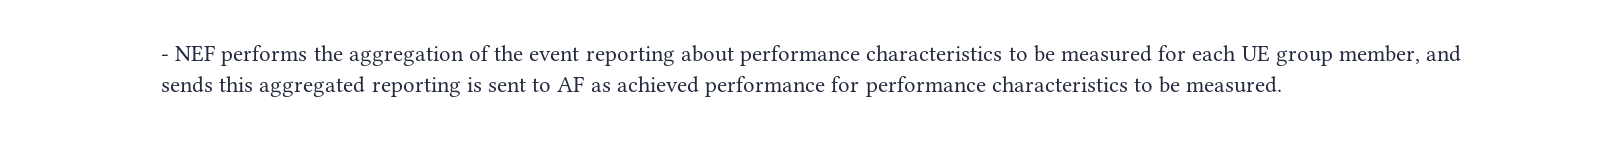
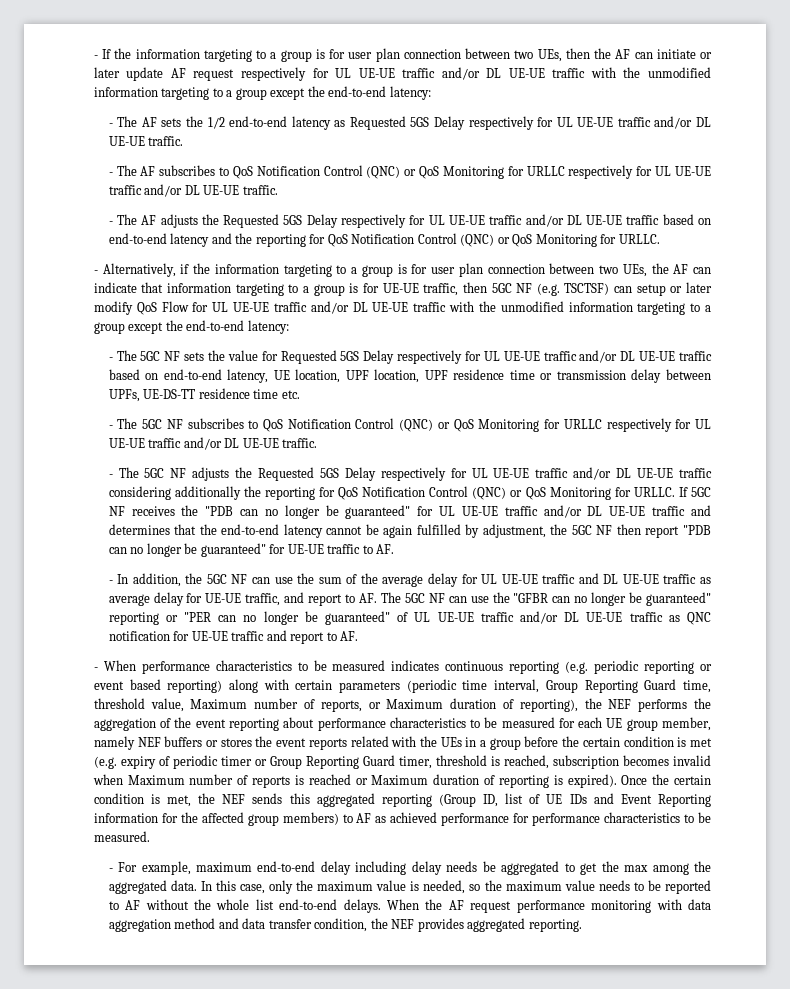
- - NEF performs the aggregation of the event reporting about performance characteristics to be measured for each UE group member, and sends this aggregated reporting is sent to AF as achieved performance for performance characteristics to be measured.
+ - If the information targeting to a group is for user plan connection between two UEs, then the AF can initiate or later update AF request respectively for UL UE-UE traffic and/or DL UE-UE traffic with the unmodified information targeting to a group except the end-to-end latency:
+ - The AF sets the 1/2 end-to-end latency as Requested 5GS Delay respectively for UL UE-UE traffic and/or DL UE-UE traffic.
+ - The AF subscribes to QoS Notification Control (QNC) or QoS Monitoring for URLLC respectively for UL UE-UE traffic and/or DL UE-UE traffic.
+ - The AF adjusts the Requested 5GS Delay respectively for UL UE-UE traffic and/or DL UE-UE traffic based on end-to-end latency and the reporting for QoS Notification Control (QNC) or QoS Monitoring for URLLC.
+ - Alternatively, if the information targeting to a group is for user plan connection between two UEs, the AF can indicate that information targeting to a group is for UE-UE traffic, then 5GC NF (e.g. TSCTSF) can setup or later modify QoS Flow for UL UE-UE traffic and/or DL UE-UE traffic with the unmodified information targeting to a group except the end-to-end latency:
+ - The 5GC NF sets the value for Requested 5GS Delay respectively for UL UE-UE traffic and/or DL UE-UE traffic based on end-to-end latency, UE location, UPF location, UPF residence time or transmission delay between UPFs, UE-DS-TT residence time etc.
+ - The 5GC NF subscribes to QoS Notification Control (QNC) or QoS Monitoring for URLLC respectively for UL UE-UE traffic and/or DL UE-UE traffic.
+ - The 5GC NF adjusts the Requested 5GS Delay respectively for UL UE-UE traffic and/or DL UE-UE traffic considering additionally the reporting for QoS Notification Control (QNC) or QoS Monitoring for URLLC. If 5GC NF receives the "PDB can no longer be guaranteed" for UL UE-UE traffic and/or DL UE-UE traffic and determines that the end-to-end latency cannot be again fulfilled by adjustment, the 5GC NF then report "PDB can no longer be guaranteed" for UE-UE traffic to AF.
+ - In addition, the 5GC NF can use the sum of the average delay for UL UE-UE traffic and DL UE-UE traffic as average delay for UE-UE traffic, and report to AF. The 5GC NF can use the "GFBR can no longer be guaranteed" reporting or "PER can no longer be guaranteed" of UL UE-UE traffic and/or DL UE-UE traffic as QNC notification for UE-UE traffic and report to AF.
+ - When performance characteristics to be measured indicates continuous reporting (e.g. periodic reporting or event based reporting) along with certain parameters (periodic time interval, Group Reporting Guard time, threshold value, Maximum number of reports, or Maximum duration of reporting), the NEF performs the aggregation of the event reporting about performance characteristics to be measured for each UE group member, namely NEF buffers or stores the event reports related with the UEs in a group before the certain condition is met (e.g. expiry of periodic timer or Group Reporting Guard timer, threshold is reached, subscription becomes invalid when Maximum number of reports is reached or Maximum duration of reporting is expired). Once the certain condition is met, the NEF sends this aggregated reporting (Group ID, list of UE IDs and Event Reporting information for the affected group members) to AF as achieved performance for performance characteristics to be measured.
+ - For example, maximum end-to-end delay including delay needs be aggregated to get the max among the aggregated data. In this case, only the maximum value is needed, so the maximum value needs to be reported to AF without the whole list end-to-end delays. When the AF request performance monitoring with data aggregation method and data transfer condition, the NEF provides aggregated reporting.

